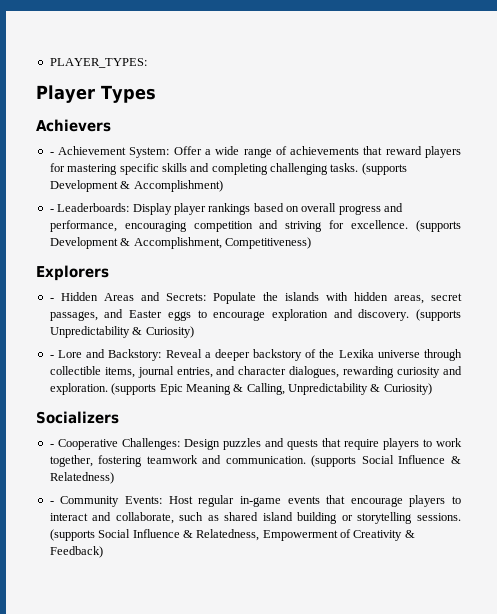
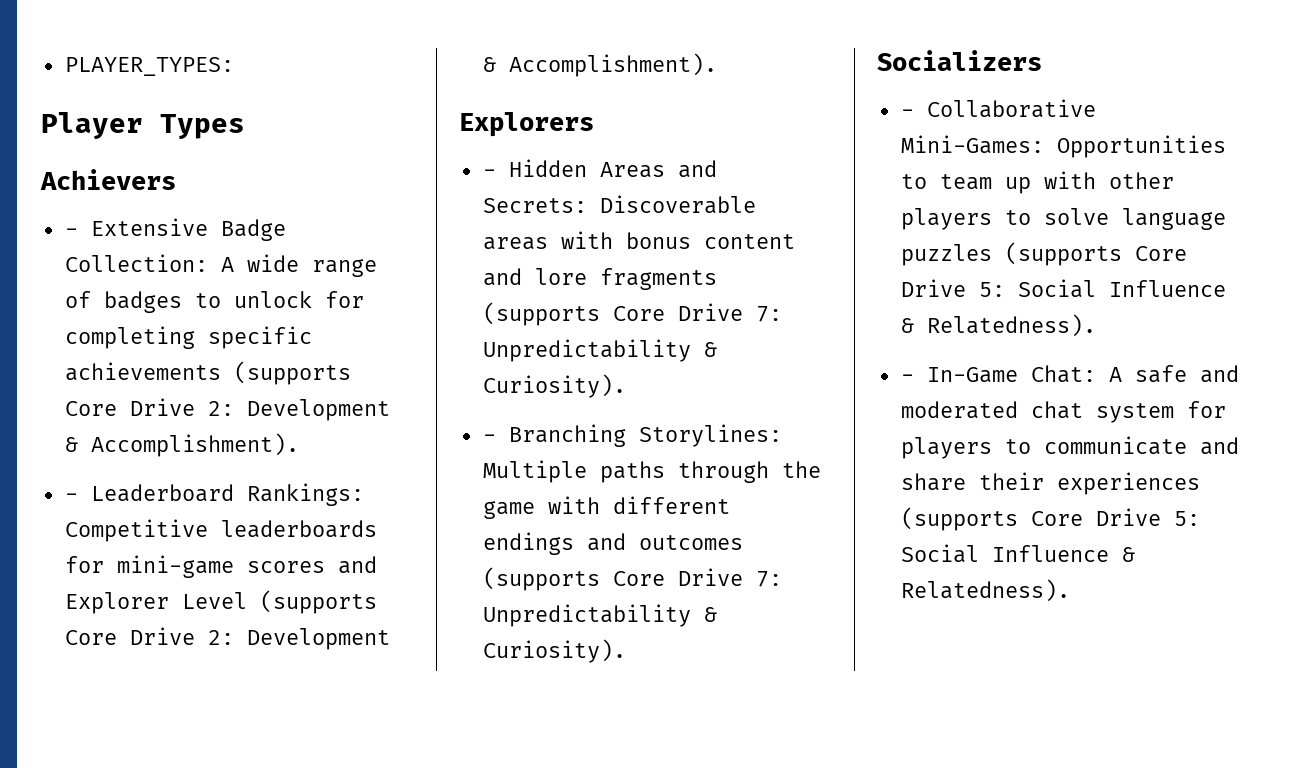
- - Achievement System: Offer a wide range of achievements that reward players for mastering specific skills and completing challenging tasks. (supports Development & Accomplishment)
- - Leaderboards: Display player rankings based on overall progress and performance, encouraging competition and striving for excellence. (supports Development & Accomplishment, Competitiveness)
+ - Extensive Badge Collection: A wide range of badges to unlock for completing specific achievements (supports Core Drive 2: Development & Accomplishment).
+ - Leaderboard Rankings: Competitive leaderboards for mini-game scores and Explorer Level (supports Core Drive 2: Development & Accomplishment).
- - Hidden Areas and Secrets: Populate the islands with hidden areas, secret passages, and Easter eggs to encourage exploration and discovery. (supports Unpredictability & Curiosity)
- - Lore and Backstory: Reveal a deeper backstory of the Lexika universe through collectible items, journal entries, and character dialogues, rewarding curiosity and exploration. (supports Epic Meaning & Calling, Unpredictability & Curiosity)
+ - Hidden Areas and Secrets: Discoverable areas with bonus content and lore fragments (supports Core Drive 7: Unpredictability & Curiosity).
+ - Branching Storylines: Multiple paths through the game with different endings and outcomes (supports Core Drive 7: Unpredictability & Curiosity).
- - Cooperative Challenges: Design puzzles and quests that require players to work together, fostering teamwork and communication. (supports Social Influence & Relatedness)
- - Community Events: Host regular in-game events that encourage players to interact and collaborate, such as shared island building or storytelling sessions. (supports Social Influence & Relatedness, Empowerment of Creativity & Feedback)
+ - Collaborative Mini-Games: Opportunities to team up with other players to solve language puzzles (supports Core Drive 5: Social Influence & Relatedness).
+ - In-Game Chat: A safe and moderated chat system for players to communicate and share their experiences (supports Core Drive 5: Social Influence & Relatedness).

